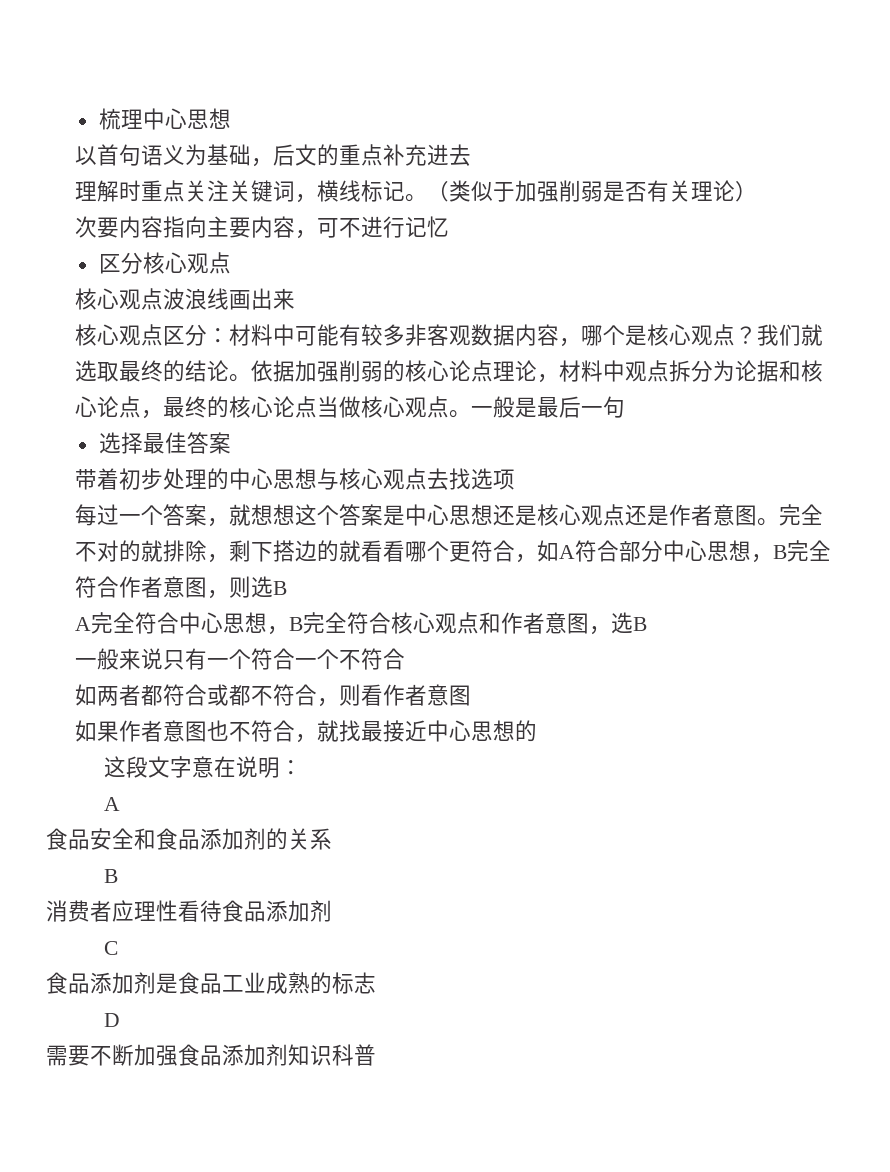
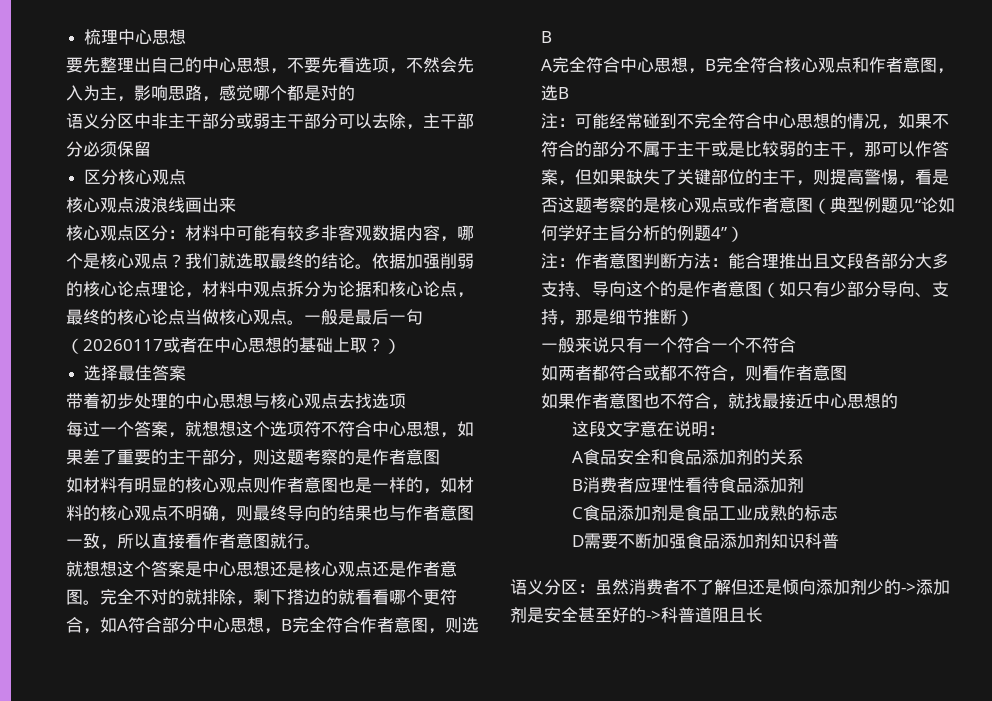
- 以首句语义为基础，后文的重点补充进去
- 理解时重点关注关键词，横线标记。（类似于加强削弱是否有关理论）
- 次要内容指向主要内容，可不进行记忆
+ 要先整理出自己的中心思想，不要先看选项，不然会先入为主，影响思路，感觉哪个都是对的
+ 语义分区中非主干部分或弱主干部分可以去除，主干部分必须保留
- 一般是最后一句
+ 一般是最后一句（20260117或者在中心思想的基础上取？）
- 每过一个答案，就想想这个答案是中心思想还是核心观点还是作者意图。
+ 每过一个答案，就想想这个选项符不符合中心思想，如果差了重要的主干部分，则这题考察的是作者意图
+ 如材料有明显的核心观点则作者意图也是一样的，如材料的核心观点不明确，则最终导向的结果也与作者意图一致，所以直接看作者意图就行。
+ 就想想这个答案是中心思想还是核心观点还是作者意图。
+ 注：可能经常碰到不完全符合中心思想的情况，如果不符合的部分不属于主干或是比较弱的主干，那可以作答案，但如果缺失了关键部位的主干，则提高警惕，看是否这题考察的是核心观点或作者意图（典型例题见“论如何学好主旨分析的例题4”）
+ 注：作者意图判断方法：能合理推出且文段各部分大多支持、导向这个的是作者意图（如只有少部分导向、支持，那是细节推断）
  这段文字意在说明：
- A
- 食品安全和食品添加剂的关系
- B
- 消费者应理性看待食品添加剂
+ A食品安全和食品添加剂的关系
+ B消费者应理性看待食品添加剂
- C
- 食品添加剂是食品工业成熟的标志
+ C食品添加剂是食品工业成熟的标志
- D
- 需要不断加强食品添加剂知识科普
+ D需要不断加强食品添加剂知识科普
+ 语义分区：虽然消费者不了解但还是倾向添加剂少的->添加剂是安全甚至好的->科普道阻且长

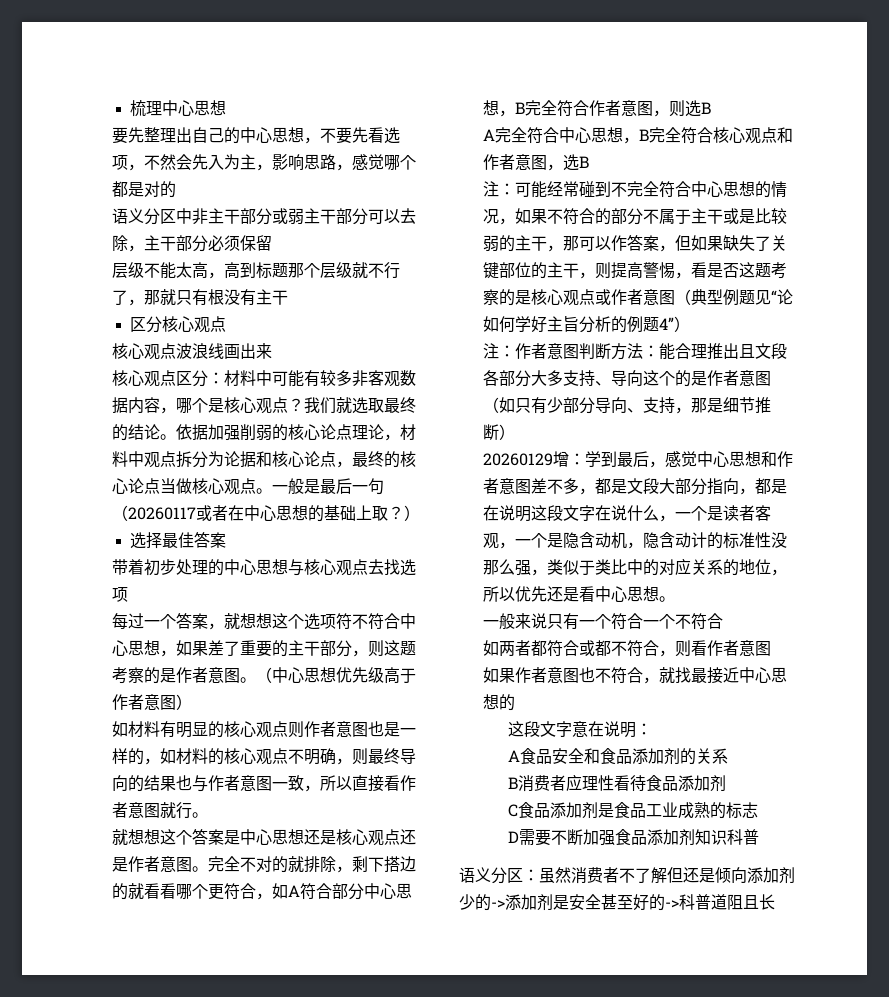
+ 层级不能太高，高到标题那个层级就不行了，那就只有根没有主干
- 每过一个答案，就想想这个选项符不符合中心思想，如果差了重要的主干部分，则这题考察的是作者意图
+ 每过一个答案，就想想这个选项符不符合中心思想，如果差了重要的主干部分，则这题考察的是作者意图。（中心思想优先级高于作者意图）
+ 20260129增：学到最后，感觉中心思想和作者意图差不多，都是文段大部分指向，都是在说明这段文字在说什么，一个是读者客观，一个是隐含动机，隐含动计的标准性没那么强，类似于类比中的对应关系的地位，所以优先还是看中心思想。

